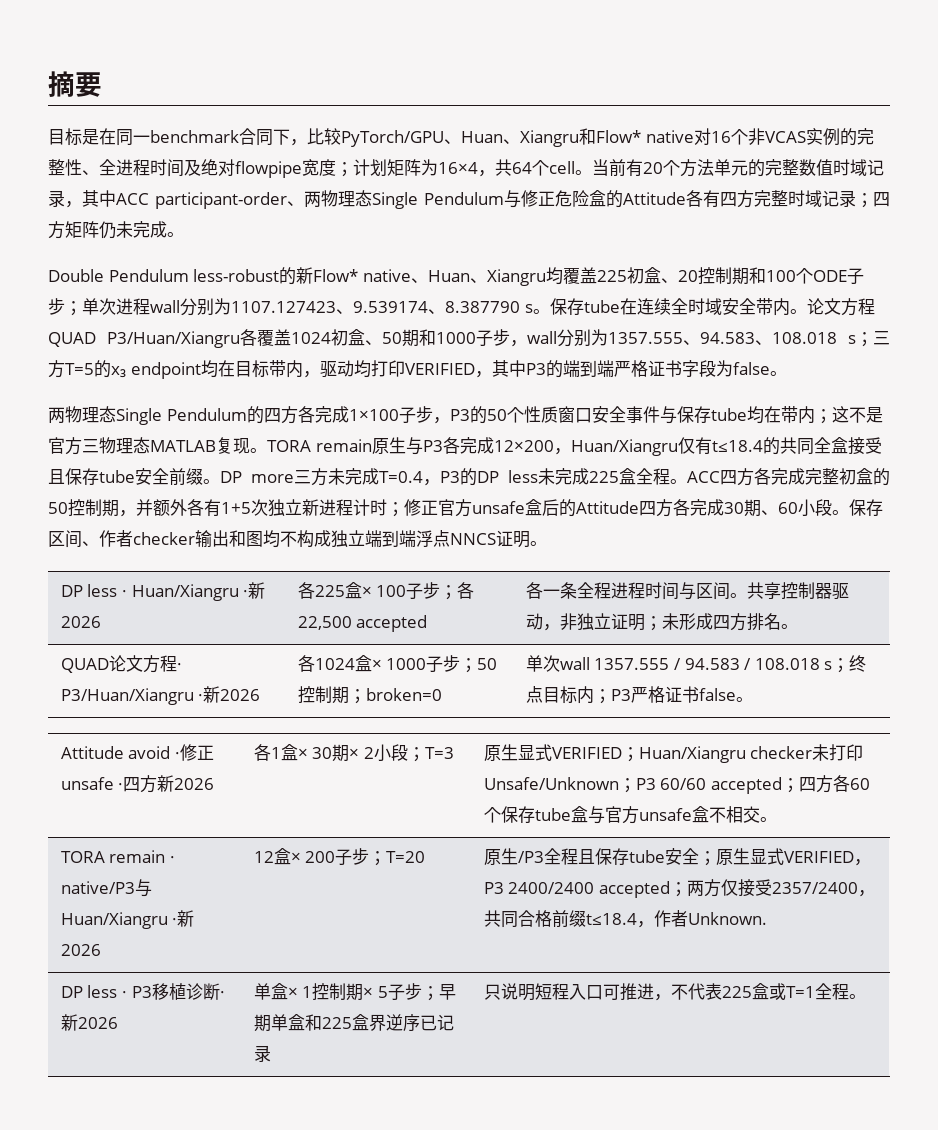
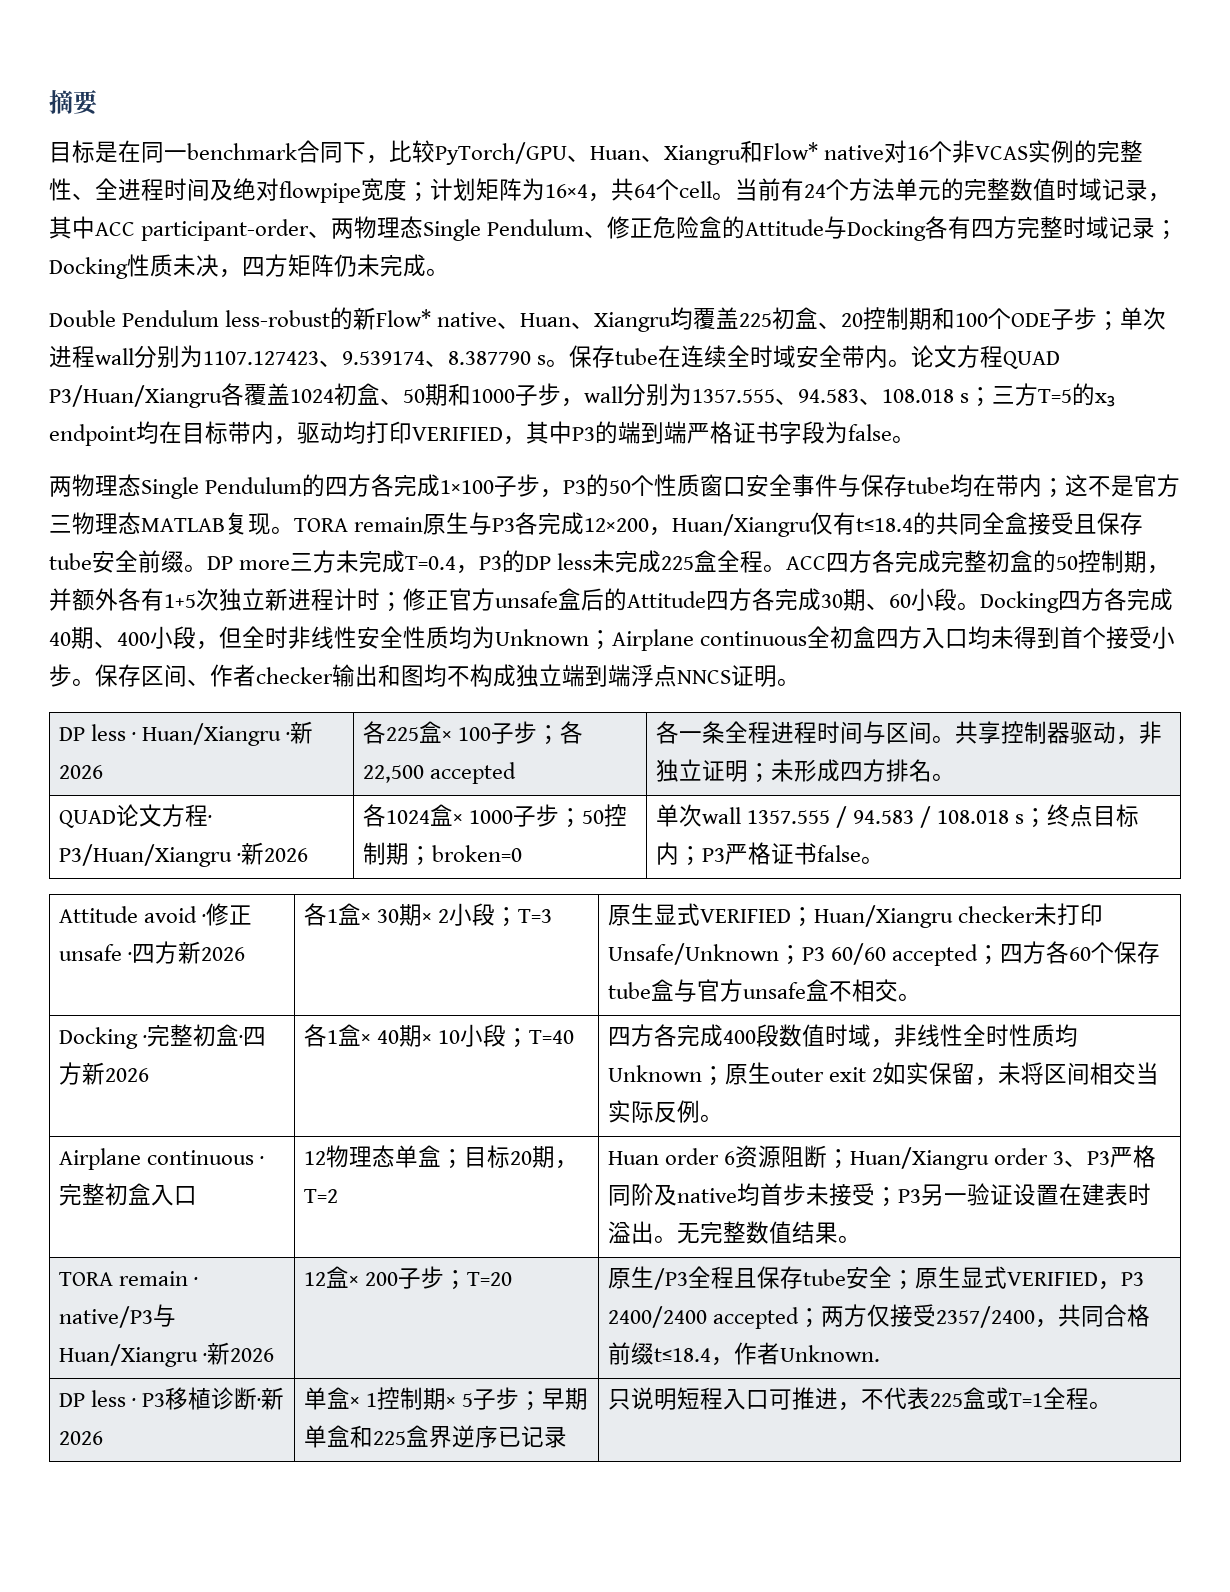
- 当前有20个方法单元的完整数值时域记录，其中ACC participant-order、两物理态Single Pendulum与修正危险盒的Attitude各有四方完整时域记录；四方矩阵仍未完成。
+ 当前有24个方法单元的完整数值时域记录，其中ACC participant-order、两物理态Single Pendulum、修正危险盒的Attitude与Docking各有四方完整时域记录；Docking性质未决，四方矩阵仍未完成。
+ Docking四方各完成40期、400小段，但全时非线性安全性质均为Unknown；Airplane continuous全初盒四方入口均未得到首个接受小步。
+ Docking ·完整初盒·四方新2026 | 各1盒× 40期× 10小段；T=40 | 四方各完成400段数值时域，非线性全时性质均Unknown；原生outer exit 2如实保留，未将区间相交当实际反例。
+ Airplane continuous ·完整初盒入口 | 12物理态单盒；目标20期，T=2 | Huan order 6资源阻断；Huan/Xiangru order 3、P3严格同阶及native均首步未接受；P3另一验证设置在建表时溢出。无完整数值结果。

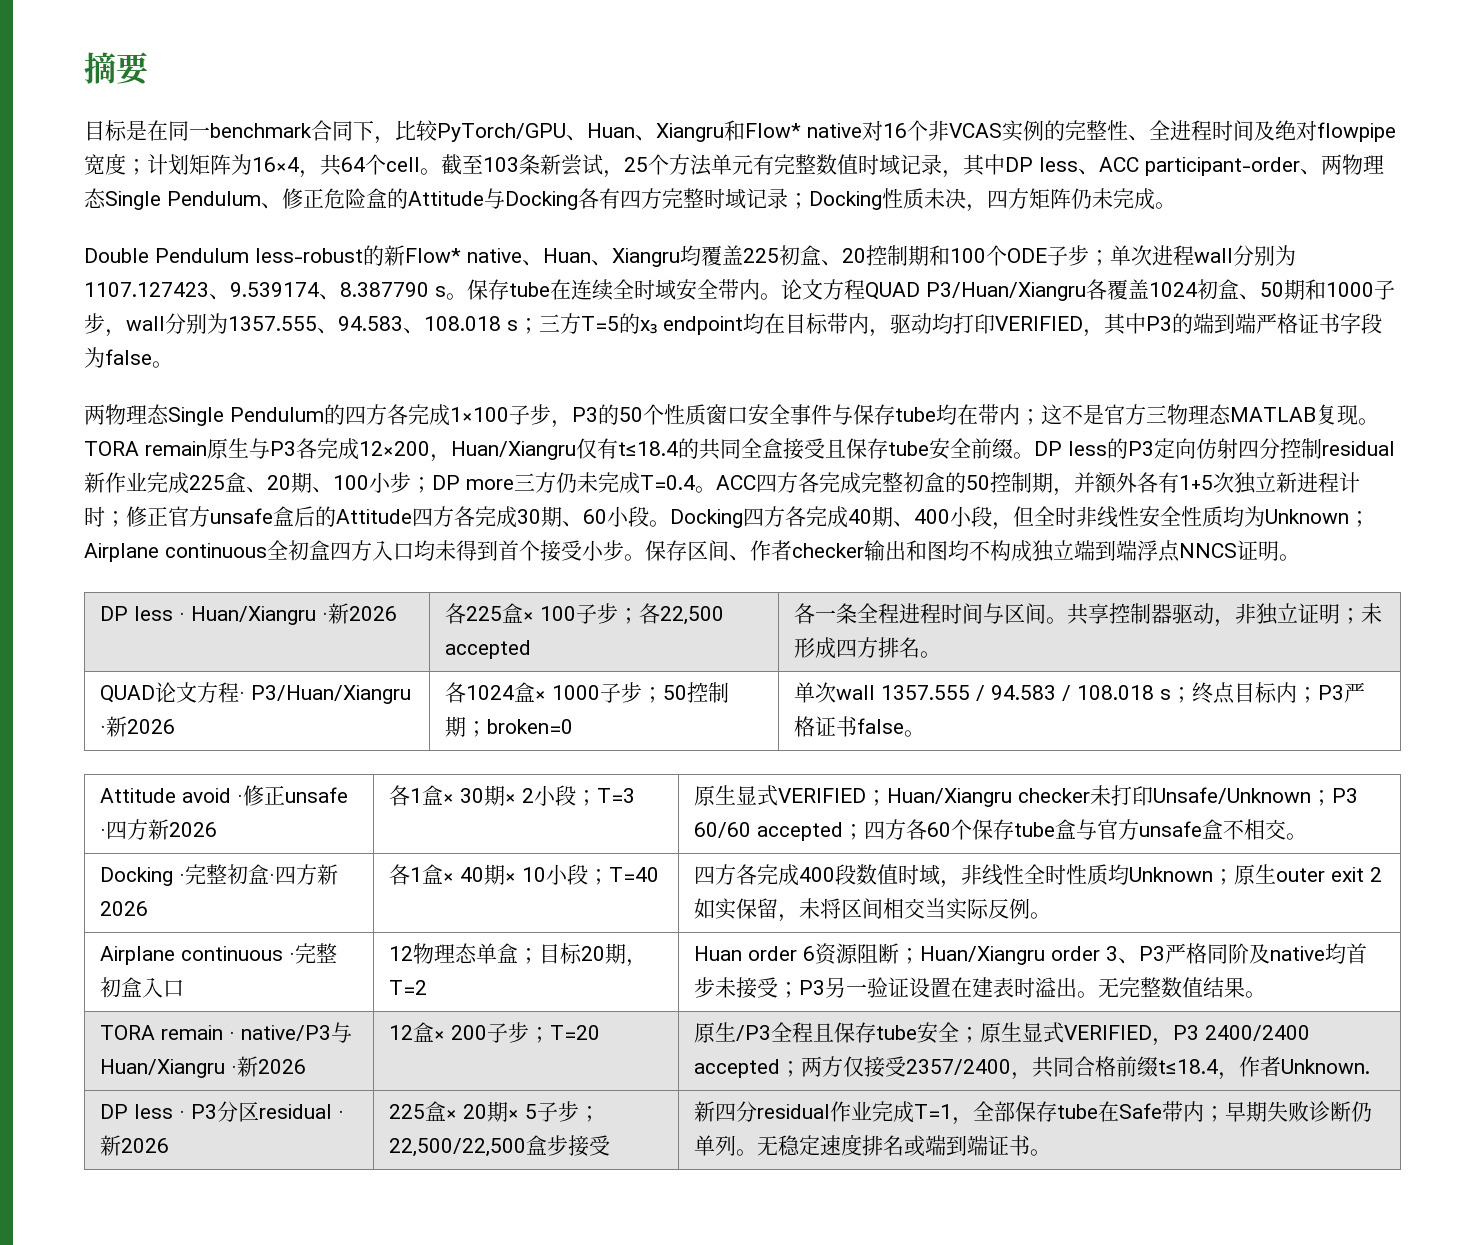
- 当前有24个方法单元的完整数值时域记录，其中ACC participant-order、两物理态Single Pendulum、修正危险盒的Attitude与Docking各有四方完整时域记录；Docking性质未决，四方矩阵仍未完成。
+ 截至103条新尝试，25个方法单元有完整数值时域记录，其中DP less、ACC participant-order、两物理态Single Pendulum、修正危险盒的Attitude与Docking各有四方完整时域记录；Docking性质未决，四方矩阵仍未完成。
- DP more三方未完成T=0.4，P3的DP less未完成225盒全程。
+ DP less的P3定向仿射四分控制residual新作业完成225盒、20期、100小步；DP more三方仍未完成T=0.4。
- DP less · P3移植诊断·新2026 | 单盒× 1控制期× 5子步；早期单盒和225盒界逆序已记录 | 只说明短程入口可推进，不代表225盒或T=1全程。
+ DP less · P3分区residual ·新2026 | 225盒× 20期× 5子步；22,500/22,500盒步接受 | 新四分residual作业完成T=1，全部保存tube在Safe带内；早期失败诊断仍单列。无稳定速度排名或端到端证书。

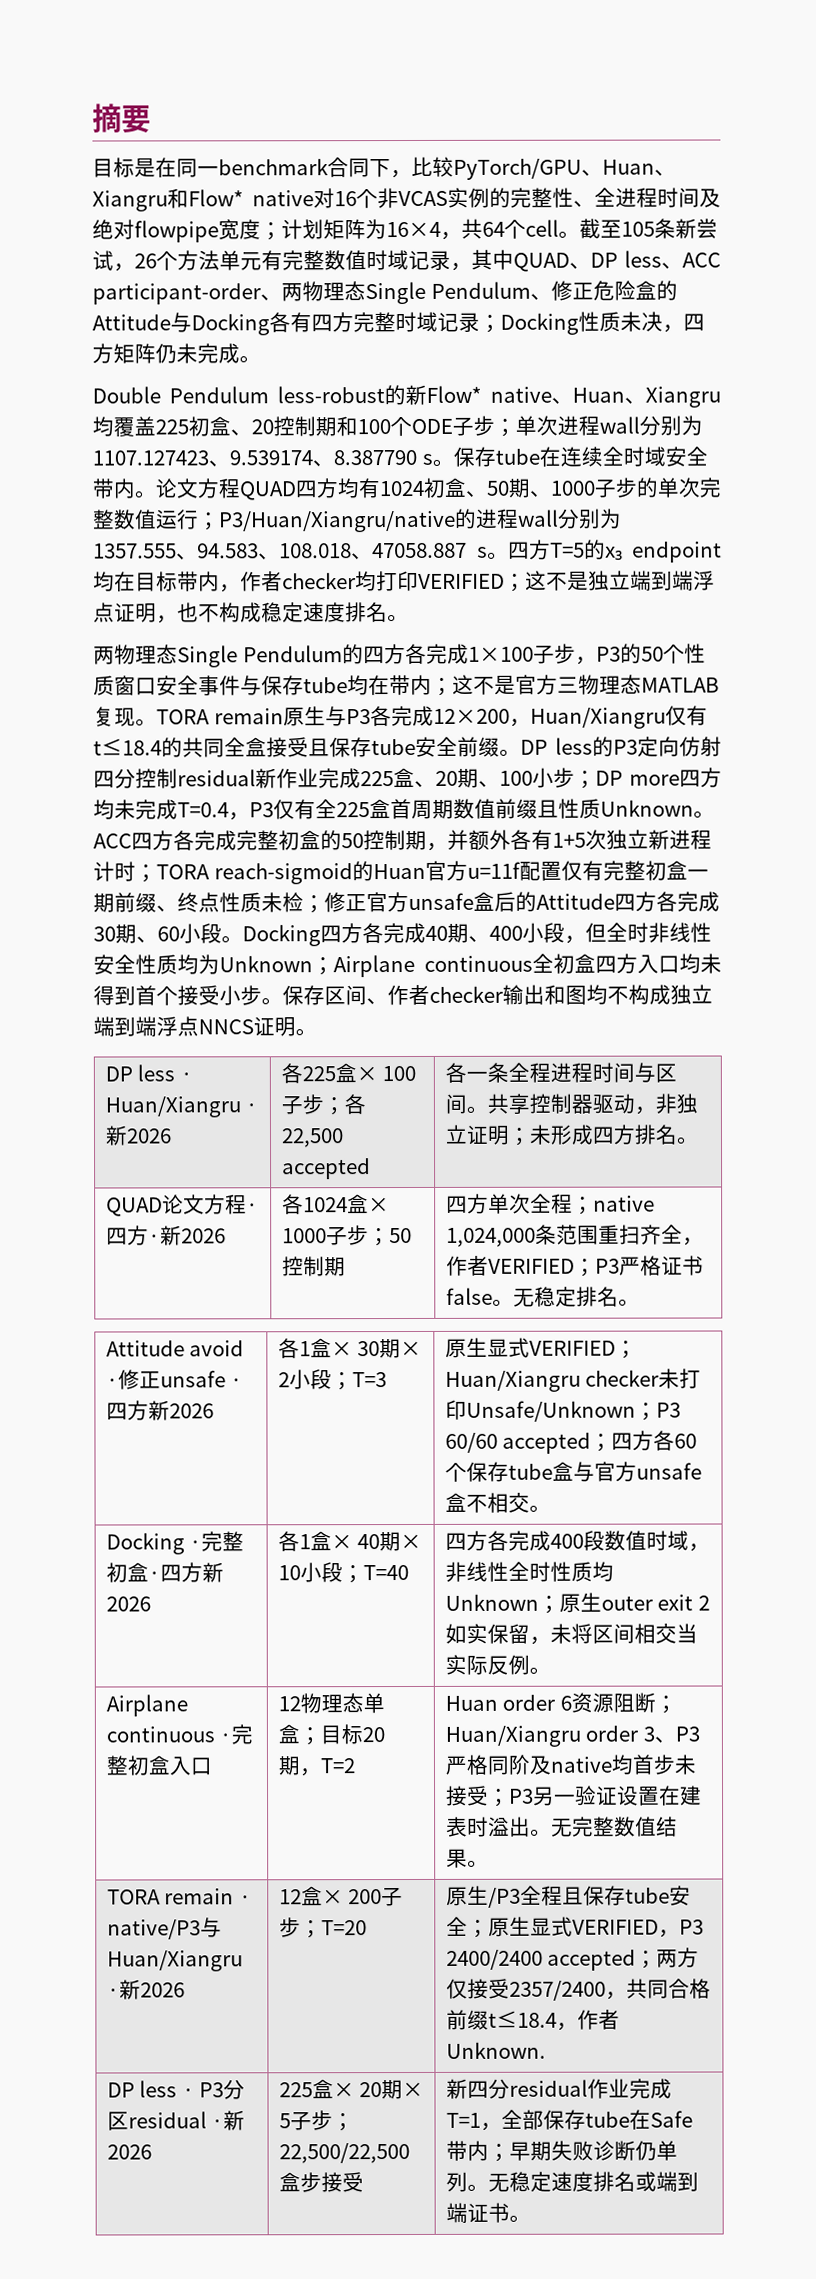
- 截至103条新尝试，25个方法单元有完整数值时域记录，其中DP less、ACC participant-order、两物理态Single Pendulum、修正危险盒的Attitude与Docking各有四方完整时域记录；Docking性质未决，四方矩阵仍未完成。
+ 截至105条新尝试，26个方法单元有完整数值时域记录，其中QUAD、DP less、ACC participant-order、两物理态Single Pendulum、修正危险盒的Attitude与Docking各有四方完整时域记录；Docking性质未决，四方矩阵仍未完成。
- 论文方程QUAD P3/Huan/Xiangru各覆盖1024初盒、50期和1000子步，wall分别为1357.555、94.583、108.018 s；三方T=5的x₃ endpoint均在目标带内，驱动均打印VERIFIED，其中P3的端到端严格证书字段为false。
+ 论文方程QUAD四方均有1024初盒、50期、1000子步的单次完整数值运行；P3/Huan/Xiangru/native的进程wall分别为1357.555、94.583、108.018、47058.887 s。四方T=5的x₃ endpoint均在目标带内，作者checker均打印VERIFIED；这不是独立端到端浮点证明，也不构成稳定速度排名。
- DP less的P3定向仿射四分控制residual新作业完成225盒、20期、100小步；DP more三方仍未完成T=0.4。
+ DP less的P3定向仿射四分控制residual新作业完成225盒、20期、100小步；DP more四方均未完成T=0.4，P3仅有全225盒首周期数值前缀且性质Unknown。
- ACC四方各完成完整初盒的50控制期，并额外各有1+5次独立新进程计时；修正官方unsafe盒后的Attitude四方各完成30期、60小段。
+ ACC四方各完成完整初盒的50控制期，并额外各有1+5次独立新进程计时；TORA reach-sigmoid的Huan官方u=11f配置仅有完整初盒一期前缀、终点性质未检；修正官方unsafe盒后的Attitude四方各完成30期、60小段。
- QUAD论文方程· P3/Huan/Xiangru ·新2026 | 各1024盒× 1000子步；50控制期；broken=0 | 单次wall 1357.555 / 94.583 / 108.018 s；终点目标内；P3严格证书false。
+ QUAD论文方程·四方·新2026 | 各1024盒× 1000子步；50控制期 | 四方单次全程；native 1,024,000条范围重扫齐全，作者VERIFIED；P3严格证书false。无稳定排名。

